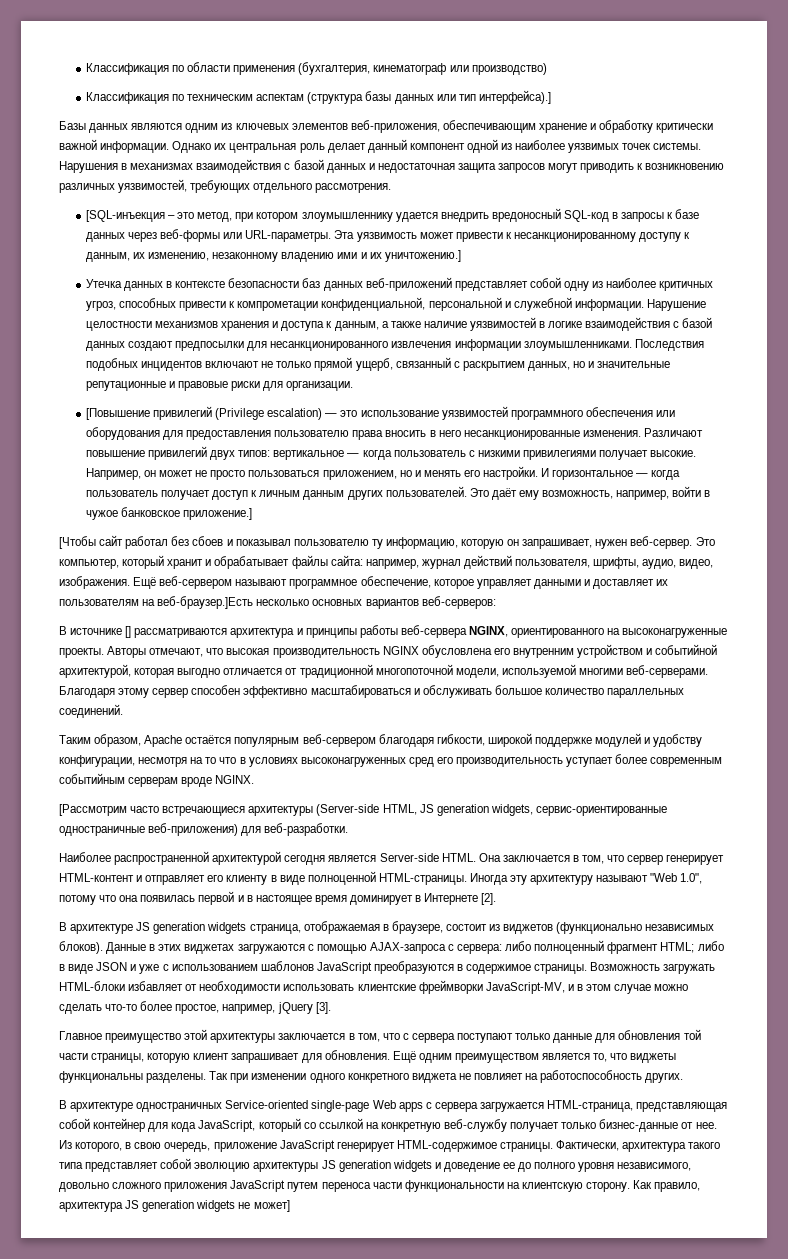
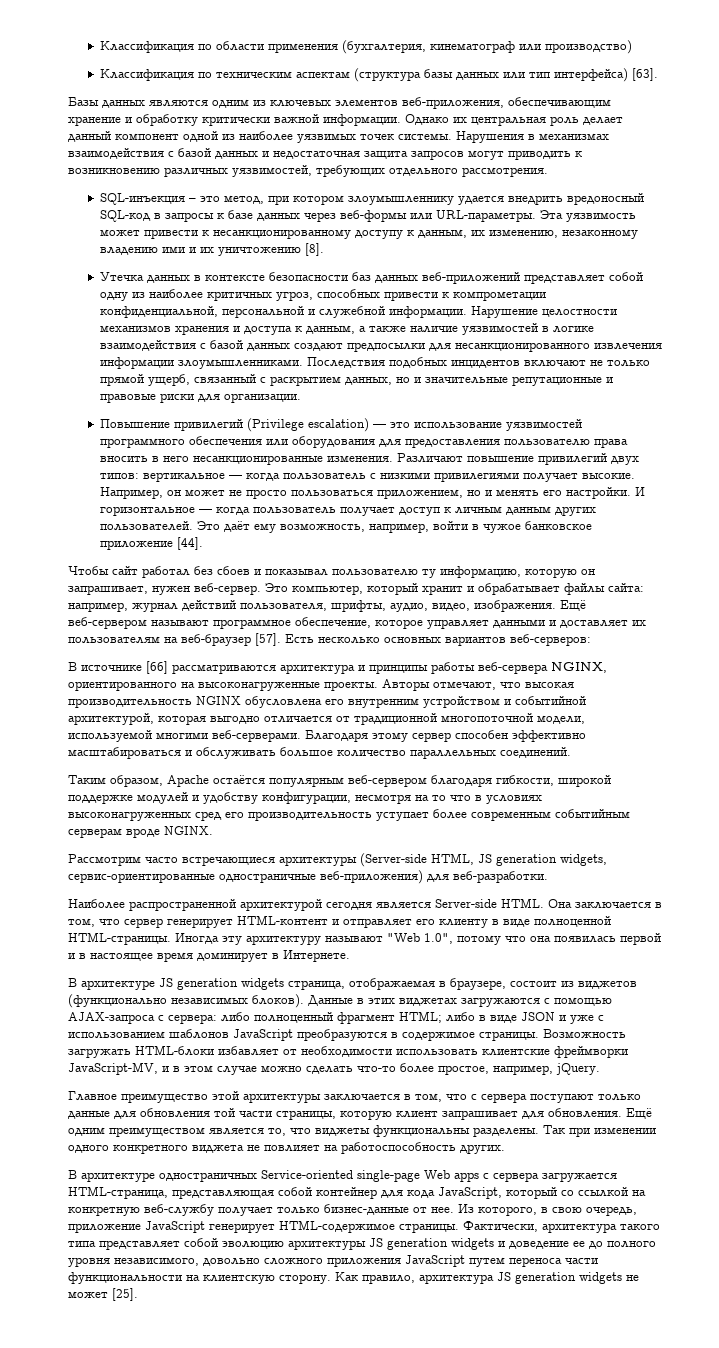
- Классификация по техническим аспектам (структура базы данных или тип интерфейса).]
+ Классификация по техническим аспектам (структура базы данных или тип интерфейса) [63].
- [SQL-инъекция – это метод, при котором злоумышленнику удается внедрить вредоносный SQL-код в запросы к базе данных через веб-формы или URL-параметры.
+ SQL-инъекция – это метод, при котором злоумышленнику удается внедрить вредоносный SQL-код в запросы к базе данных через веб-формы или URL-параметры.
- Эта уязвимость может привести к несанкционированному доступу к данным, их изменению, незаконному владению ими и их уничтожению.]
+ Эта уязвимость может привести к несанкционированному доступу к данным, их изменению, незаконному владению ими и их уничтожению [8].
- [Повышение привилегий (Privilege escalation) — это использование уязвимостей программного обеспечения или оборудования для предоставления пользователю права вносить в него несанкционированные изменения.
+ Повышение привилегий (Privilege escalation) — это использование уязвимостей программного обеспечения или оборудования для предоставления пользователю права вносить в него несанкционированные изменения.
- Это даёт ему возможность, например, войти в чужое банковское приложение.]
- [Чтобы сайт работал без сбоев и показывал пользователю ту информацию, которую он запрашивает, нужен веб-сервер.
+ Это даёт ему возможность, например, войти в чужое банковское приложение [44].
+ Чтобы сайт работал без сбоев и показывал пользователю ту информацию, которую он запрашивает, нужен веб-сервер.
- Ещё веб-сервером называют программное обеспечение, которое управляет данными и доставляет их пользователям на веб-браузер.]Есть несколько основных вариантов веб-серверов:
+ Ещё веб-сервером называют программное обеспечение, которое управляет данными и доставляет их пользователям на веб-браузер [57]. Есть несколько основных вариантов веб-серверов:
- В источнике [] рассматриваются архитектура и принципы работы веб-сервера NGINX, ориентированного на высоконагруженные проекты.
+ В источнике [66] рассматриваются архитектура и принципы работы веб-сервера NGINX, ориентированного на высоконагруженные проекты.
- [Рассмотрим часто встречающиеся архитектуры (Server-side HTML, JS generation widgets, сервис-ориентированные одностраничные веб-приложения) для веб-разработки.
+ Рассмотрим часто встречающиеся архитектуры (Server-side HTML, JS generation widgets, сервис-ориентированные одностраничные веб-приложения) для веб-разработки.
- Иногда эту архитектуру называют "Web 1.0", потому что она появилась первой и в настоящее время доминирует в Интернете [2].
+ Иногда эту архитектуру называют "Web 1.0", потому что она появилась первой и в настоящее время доминирует в Интернете.
- Возможность загружать HTML-блоки избавляет от необходимости использовать клиентские фреймворки JavaScript-MV, и в этом случае можно сделать что-то более простое, например, jQuery [3].
+ Возможность загружать HTML-блоки избавляет от необходимости использовать клиентские фреймворки JavaScript-MV, и в этом случае можно сделать что-то более простое, например, jQuery.
- Как правило, архитектура JS generation widgets не может]
+ Как правило, архитектура JS generation widgets не может [25].

